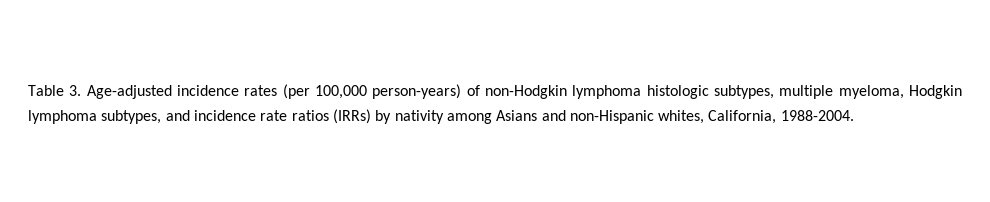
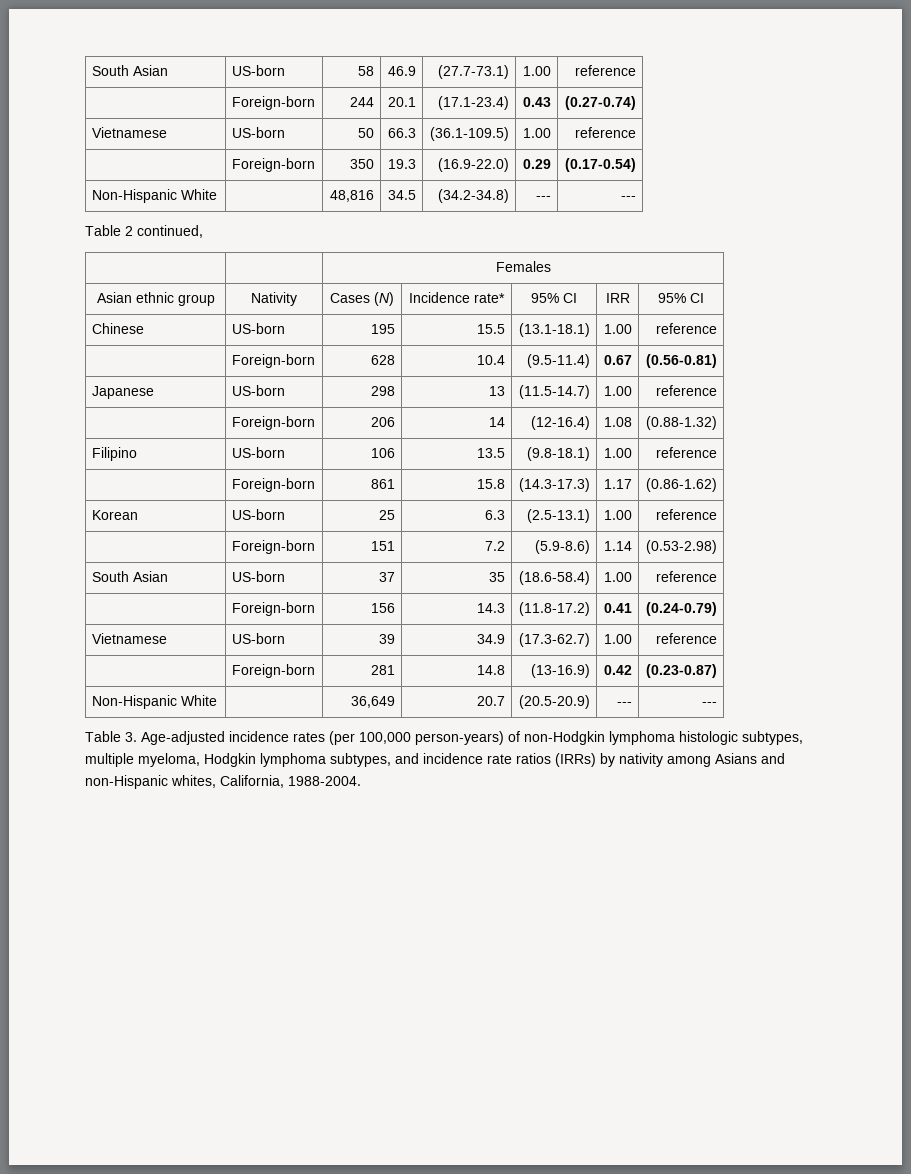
+ South Asian | US-born | 58 | 46.9 | (27.7-73.1) | 1.00 | reference
+ | Foreign-born | 244 | 20.1 | (17.1-23.4) | 0.43 | (0.27-0.74)
+ Vietnamese | US-born | 50 | 66.3 | (36.1-109.5) | 1.00 | reference
+ | Foreign-born | 350 | 19.3 | (16.9-22.0) | 0.29 | (0.17-0.54)
+ Non-Hispanic White | | 48,816 | 34.5 | (34.2-34.8) | --- | ---
+ Table 2 continued,
+ | | Females
+ Asian ethnic group | Nativity | Cases (N) | Incidence rate* | 95% CI | IRR | 95% CI
+ Chinese | US-born | 195 | 15.5 | (13.1-18.1) | 1.00 | reference
+ | Foreign-born | 628 | 10.4 | (9.5-11.4) | 0.67 | (0.56-0.81)
+ Japanese | US-born | 298 | 13 | (11.5-14.7) | 1.00 | reference
+ | Foreign-born | 206 | 14 | (12-16.4) | 1.08 | (0.88-1.32)
+ Filipino | US-born | 106 | 13.5 | (9.8-18.1) | 1.00 | reference
+ | Foreign-born | 861 | 15.8 | (14.3-17.3) | 1.17 | (0.86-1.62)
+ Korean | US-born | 25 | 6.3 | (2.5-13.1) | 1.00 | reference
+ | Foreign-born | 151 | 7.2 | (5.9-8.6) | 1.14 | (0.53-2.98)
+ South Asian | US-born | 37 | 35 | (18.6-58.4) | 1.00 | reference
+ | Foreign-born | 156 | 14.3 | (11.8-17.2) | 0.41 | (0.24-0.79)
+ Vietnamese | US-born | 39 | 34.9 | (17.3-62.7) | 1.00 | reference
+ | Foreign-born | 281 | 14.8 | (13-16.9) | 0.42 | (0.23-0.87)
+ Non-Hispanic White | | 36,649 | 20.7 | (20.5-20.9) | --- | ---

